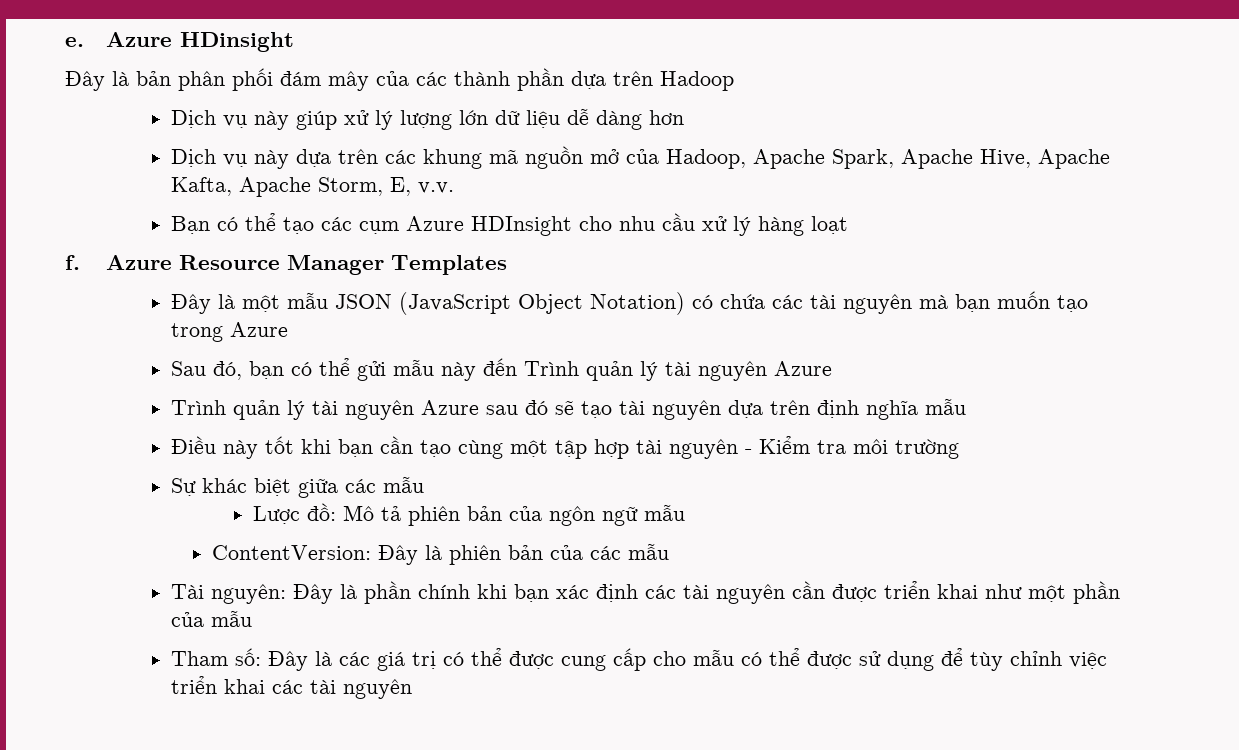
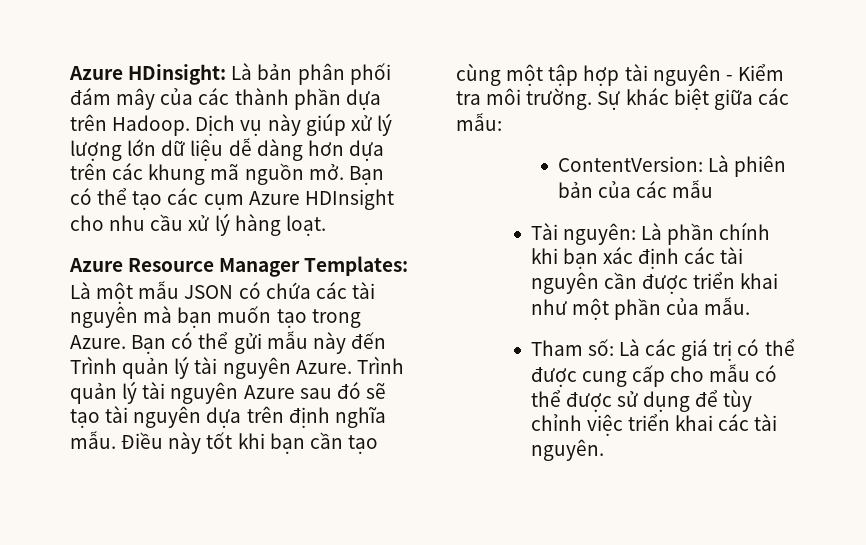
- e. Azure HDinsight
- Đây là bản phân phối đám mây của các thành phần dựa trên Hadoop
- Dịch vụ này giúp xử lý lượng lớn dữ liệu dễ dàng hơn
- Dịch vụ này dựa trên các khung mã nguồn mở của Hadoop, Apache Spark, Apache Hive, Apache Kafta, Apache Storm, E, v.v.
- Bạn có thể tạo các cụm Azure HDInsight cho nhu cầu xử lý hàng loạt
- f. Azure Resource Manager Templates
- Đây là một mẫu JSON (JavaScript Object Notation) có chứa các tài nguyên mà bạn muốn tạo trong Azure
- Sau đó, bạn có thể gửi mẫu này đến Trình quản lý tài nguyên Azure
- Trình quản lý tài nguyên Azure sau đó sẽ tạo tài nguyên dựa trên định nghĩa mẫu
- Điều này tốt khi bạn cần tạo cùng một tập hợp tài nguyên - Kiểm tra môi trường
- Sự khác biệt giữa các mẫu
- Lược đồ: Mô tả phiên bản của ngôn ngữ mẫu
+ Azure HDinsight: Là bản phân phối đám mây của các thành phần dựa trên Hadoop. Dịch vụ này giúp xử lý lượng lớn dữ liệu dễ dàng hơn dựa trên các khung mã nguồn mở. Bạn có thể tạo các cụm Azure HDInsight cho nhu cầu xử lý hàng loạt.
+ Azure Resource Manager Templates: Là một mẫu JSON có chứa các tài nguyên mà bạn muốn tạo trong Azure. Bạn có thể gửi mẫu này đến Trình quản lý tài nguyên Azure. Trình quản lý tài nguyên Azure sau đó sẽ tạo tài nguyên dựa trên định nghĩa mẫu. Điều này tốt khi bạn cần tạo cùng một tập hợp tài nguyên - Kiểm tra môi trường. Sự khác biệt giữa các mẫu:
- ContentVersion: Đây là phiên bản của các mẫu
+ ContentVersion: Là phiên bản của các mẫu
- Tài nguyên: Đây là phần chính khi bạn xác định các tài nguyên cần được triển khai như một phần của mẫu
+ Tài nguyên: Là phần chính khi bạn xác định các tài nguyên cần được triển khai như một phần của mẫu.
- Tham số: Đây là các giá trị có thể được cung cấp cho mẫu có thể được sử dụng để tùy chỉnh việc triển khai các tài nguyên
+ Tham số: Là các giá trị có thể được cung cấp cho mẫu có thể được sử dụng để tùy chỉnh việc triển khai các tài nguyên.

